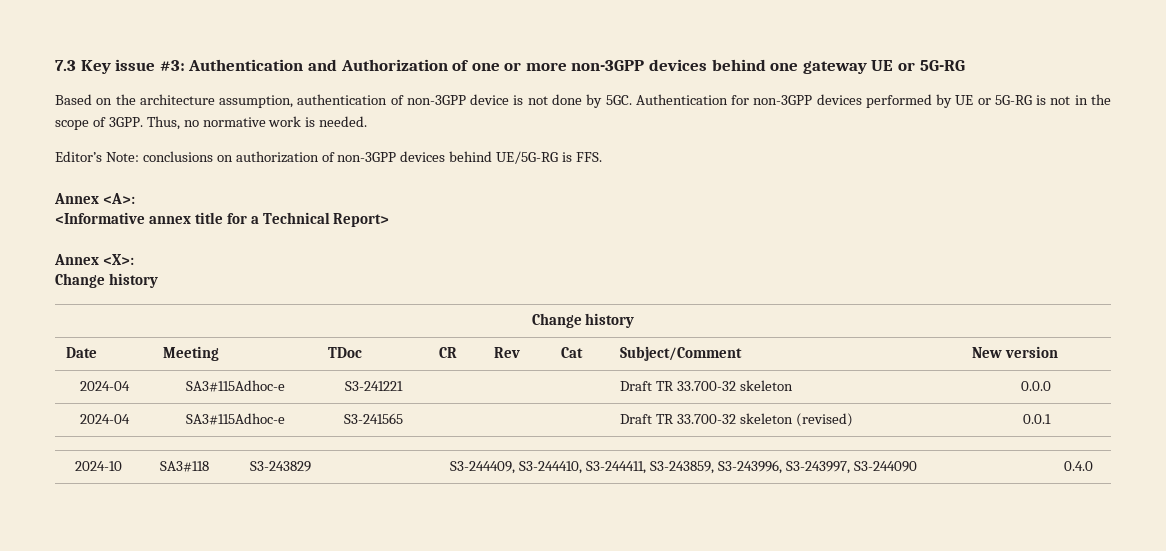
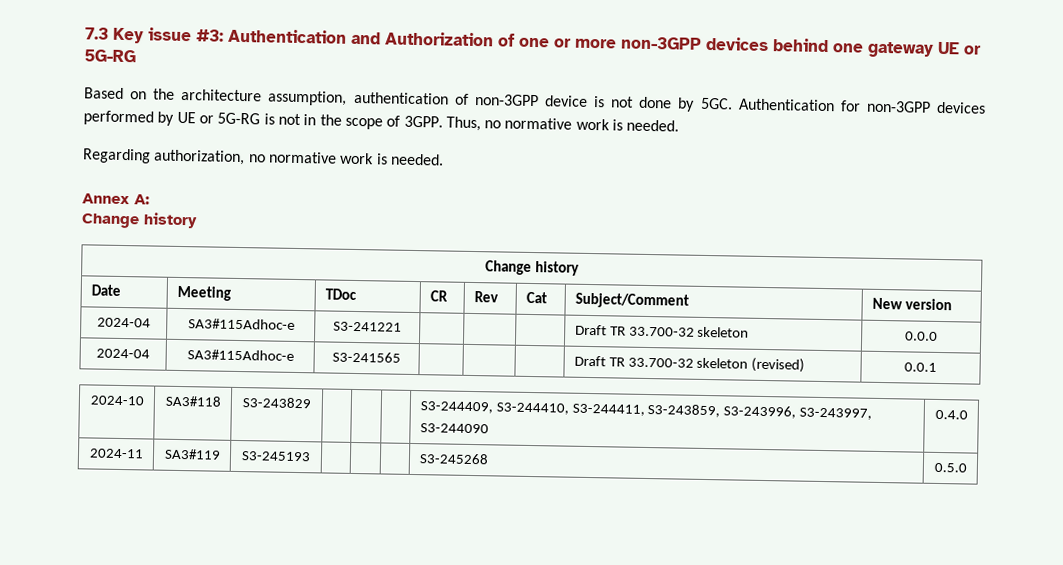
- Editor’s Note: conclusions on authorization of non-3GPP devices behind UE/5G-RG is FFS.
- Annex <A>:
- <Informative annex title for a Technical Report>
- Annex <X>:
+ Regarding authorization, no normative work is needed.
+ Annex A:
+ 2024-11 | SA3#119 | S3‑245193 | | | | S3-245268 | 0.5.0

